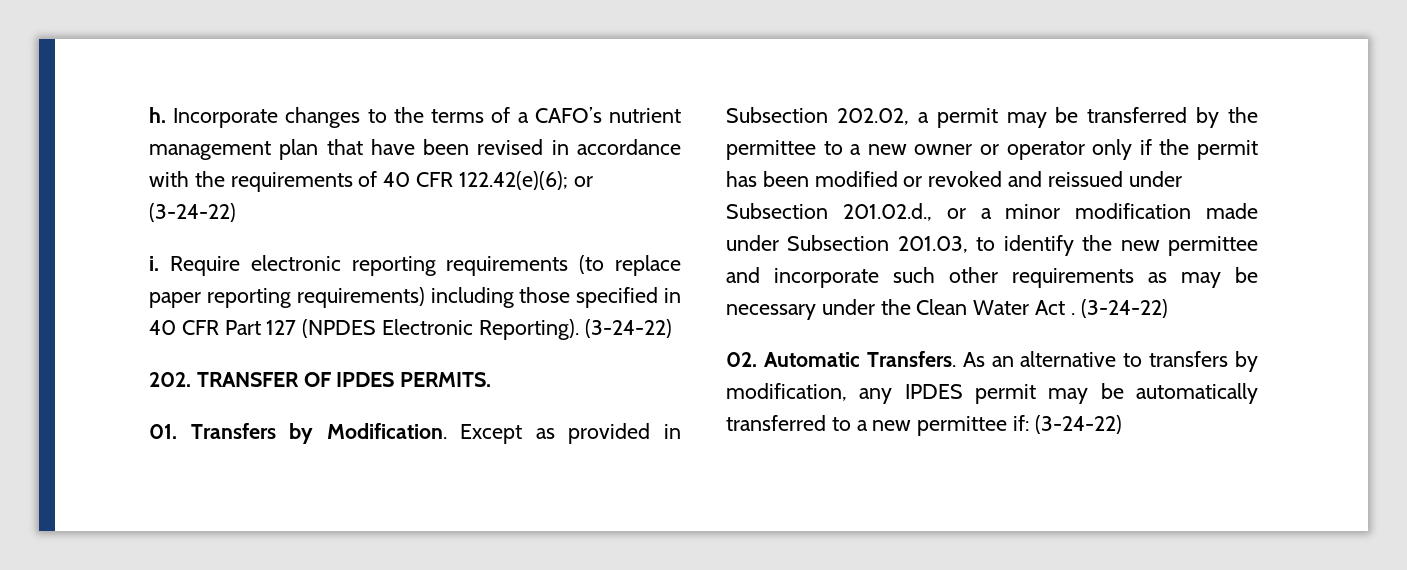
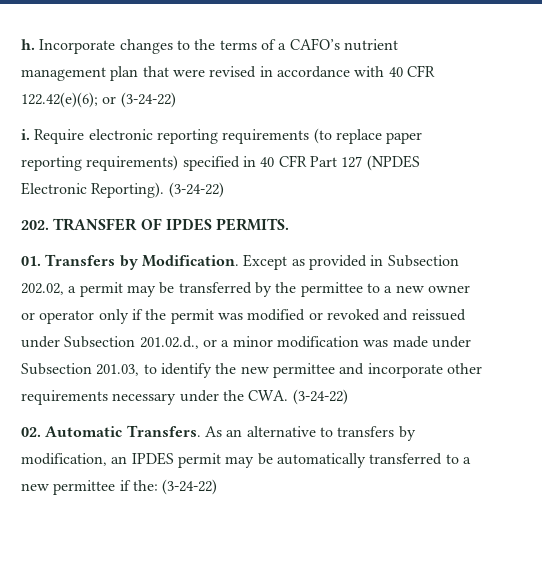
- Incorporate changes to the terms of a CAFO’s nutrient management plan that have been revised in accordance with the requirements of 40 CFR 122.42(e)(6); or (3-24-22)
+ Incorporate changes to the terms of a CAFO’s nutrient management plan that were revised in accordance with 40 CFR 122.42(e)(6); or (3-24-22)
- Require electronic reporting requirements (to replace paper reporting requirements) including those specified in 40 CFR Part 127 (NPDES Electronic Reporting).
+ Require electronic reporting requirements (to replace paper reporting requirements) specified in 40 CFR Part 127 (NPDES Electronic Reporting).
- Except as provided in Subsection 202.02, a permit may be transferred by the permittee to a new owner or operator only if the permit has been modified or revoked and reissued under Subsection 201.02.d., or a minor modification made under Subsection 201.03, to identify the new permittee and incorporate such other requirements as may be necessary under the Clean Water Act . (3-24-22)
+ Except as provided in Subsection 202.02, a permit may be transferred by the permittee to a new owner or operator only if the permit was modified or revoked and reissued under Subsection 201.02.d., or a minor modification was made under Subsection 201.03, to identify the new permittee and incorporate other requirements necessary under the CWA. (3-24-22)
- As an alternative to transfers by modification, any IPDES permit may be automatically transferred to a new permittee if: (3-24-22)
+ As an alternative to transfers by modification, an IPDES permit may be automatically transferred to a new permittee if the: (3-24-22)

